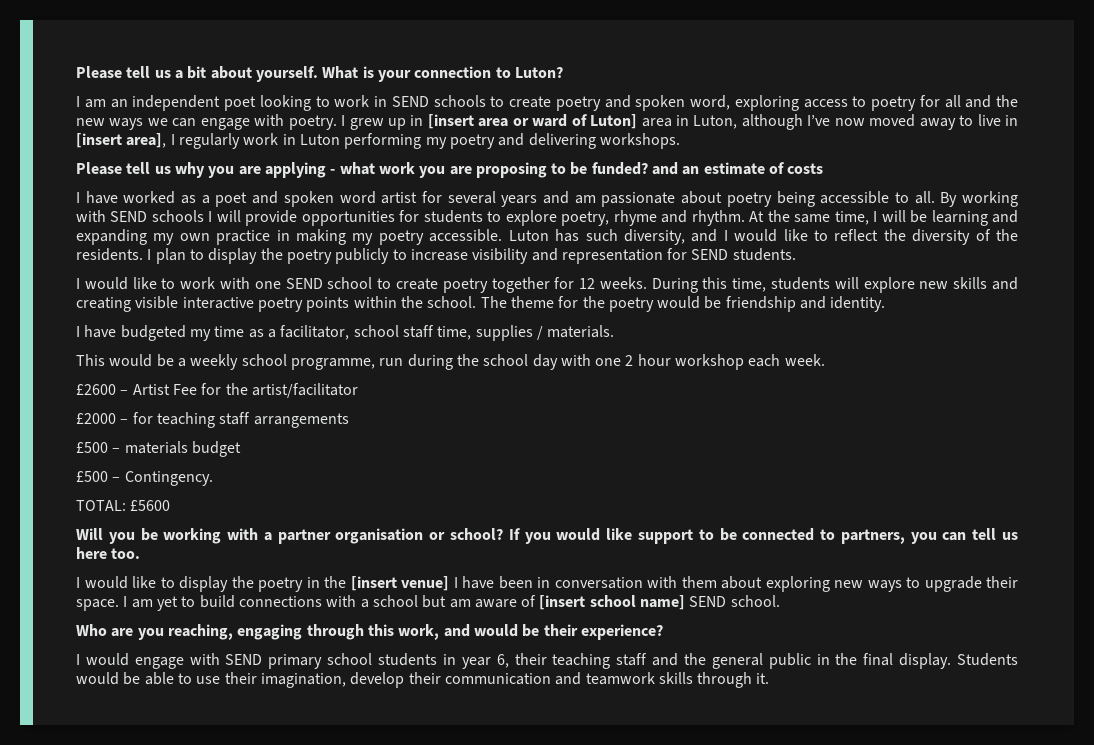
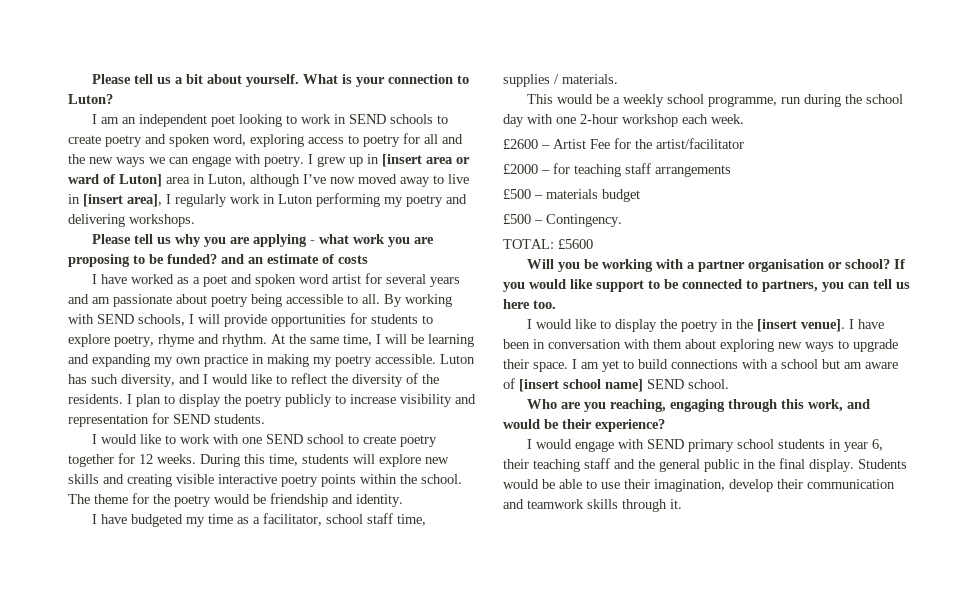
- By working with SEND schools I will provide opportunities for students to explore poetry, rhyme and rhythm.
+ By working with SEND schools, I will provide opportunities for students to explore poetry, rhyme and rhythm.
- This would be a weekly school programme, run during the school day with one 2 hour workshop each week.
+ This would be a weekly school programme, run during the school day with one 2-hour workshop each week.
- I would like to display the poetry in the [insert venue] I have been in conversation with them about exploring new ways to upgrade their space.
+ I would like to display the poetry in the [insert venue]. I have been in conversation with them about exploring new ways to upgrade their space.

